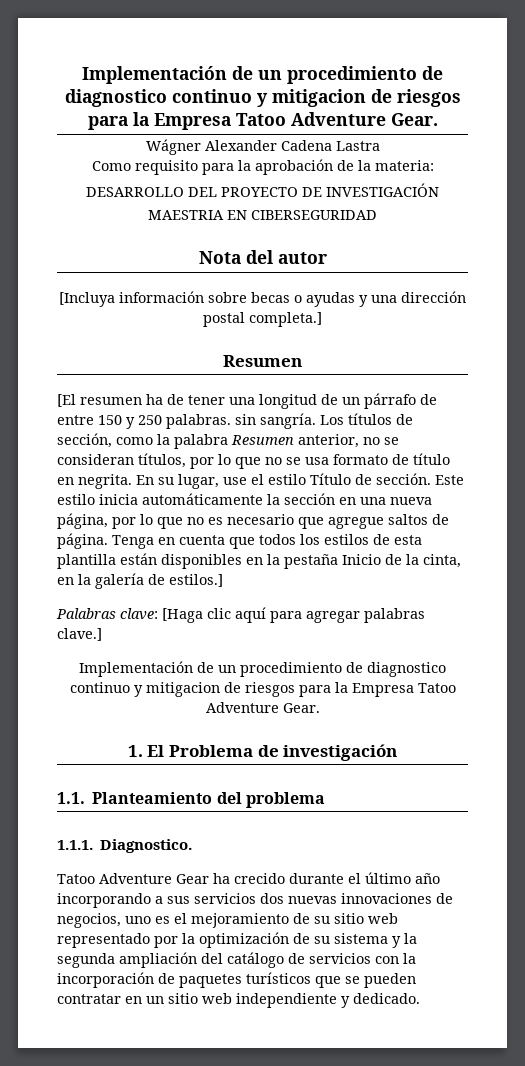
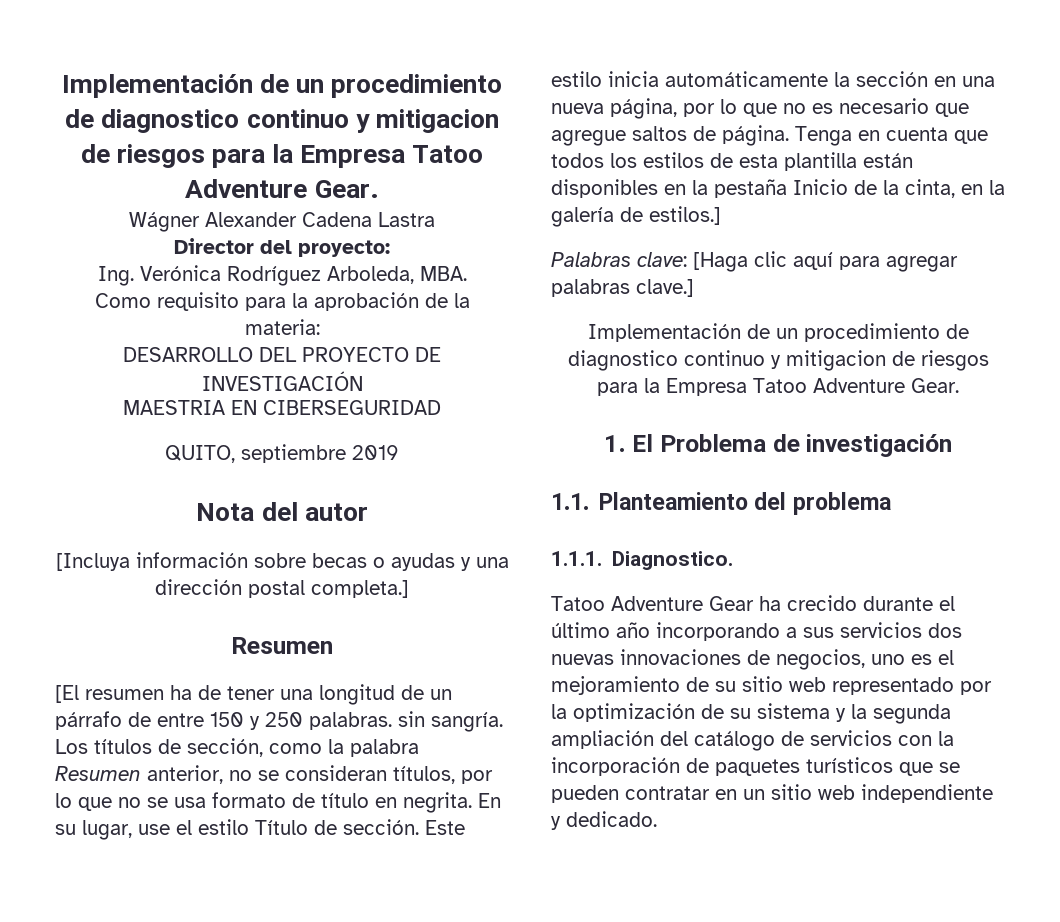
+ Director del proyecto:
+ Ing. Verónica Rodríguez Arboleda, MBA.
+ QUITO, septiembre 2019

